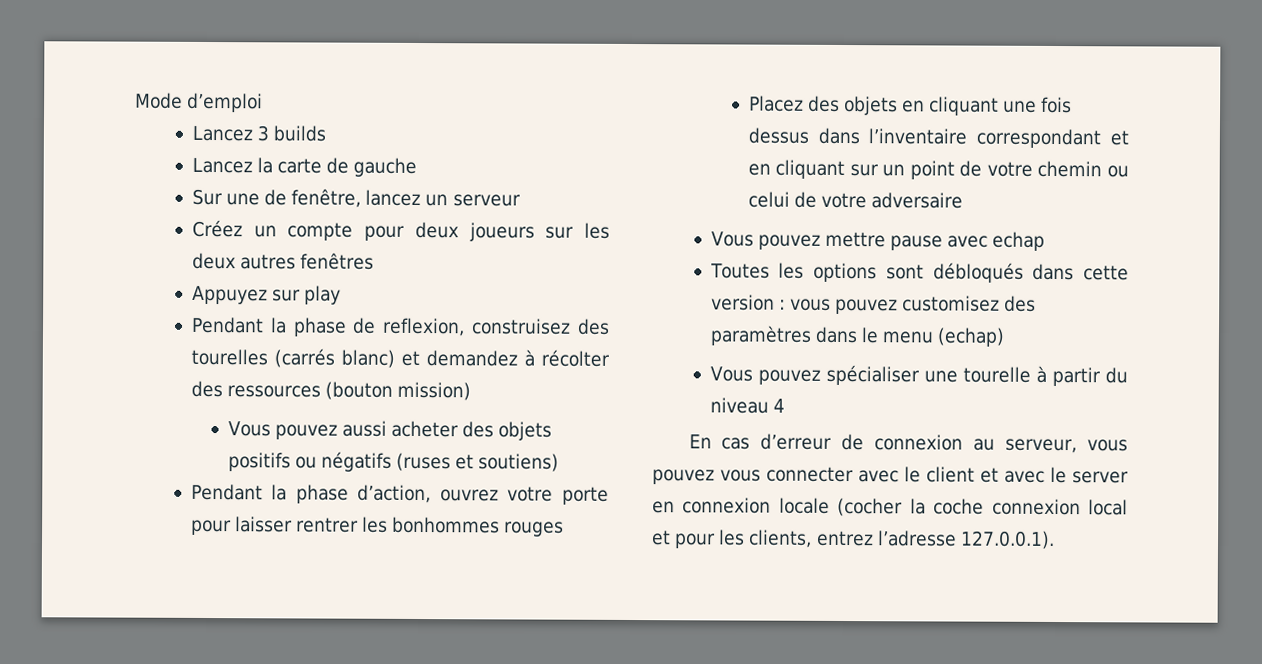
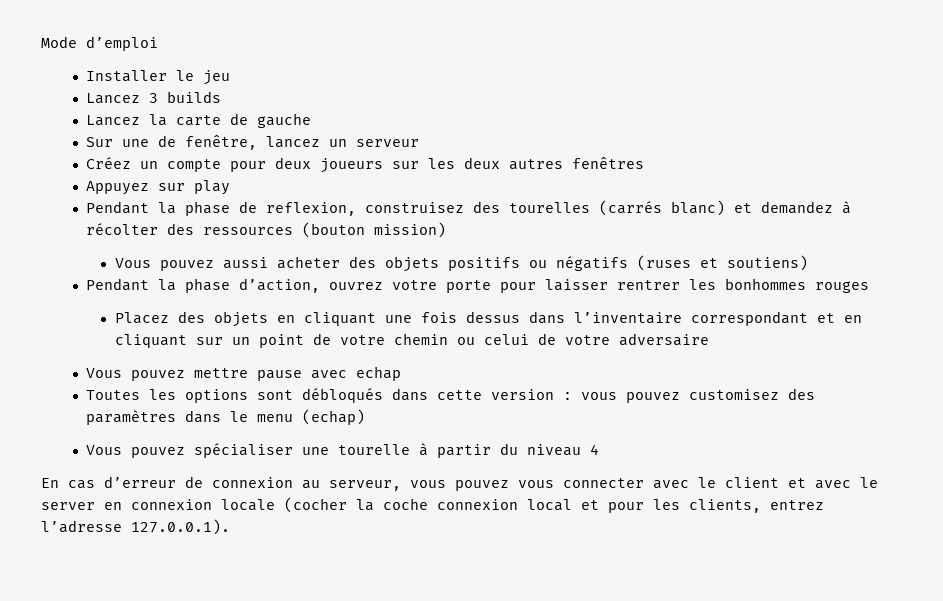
+ Installer le jeu

